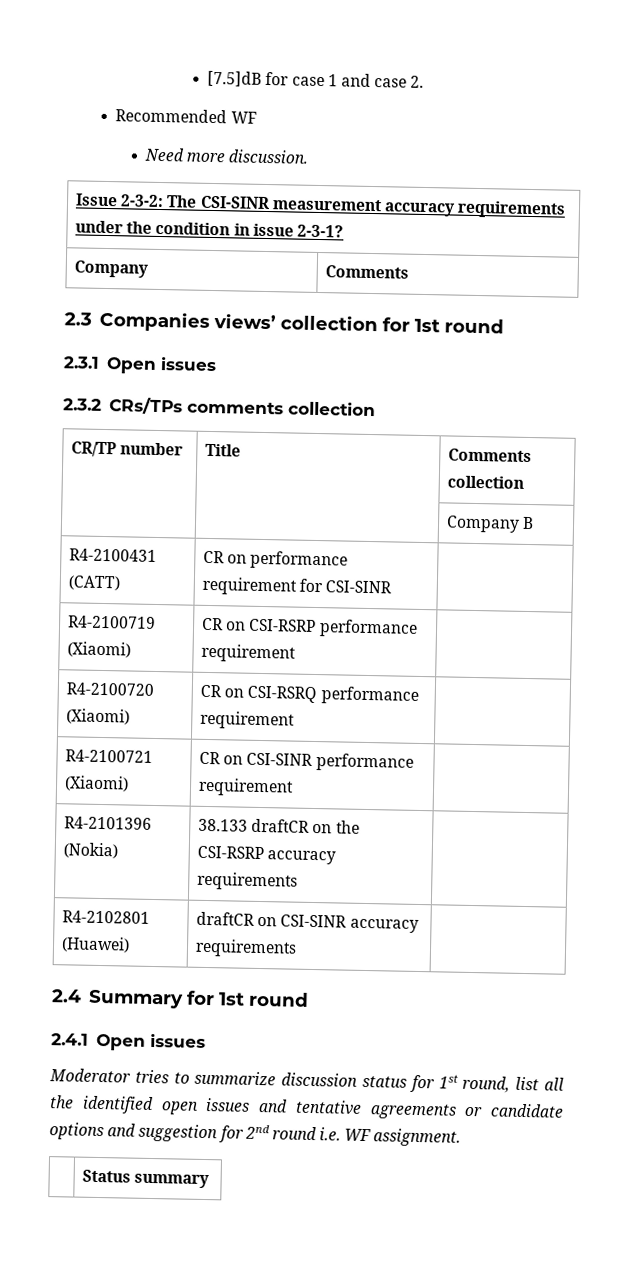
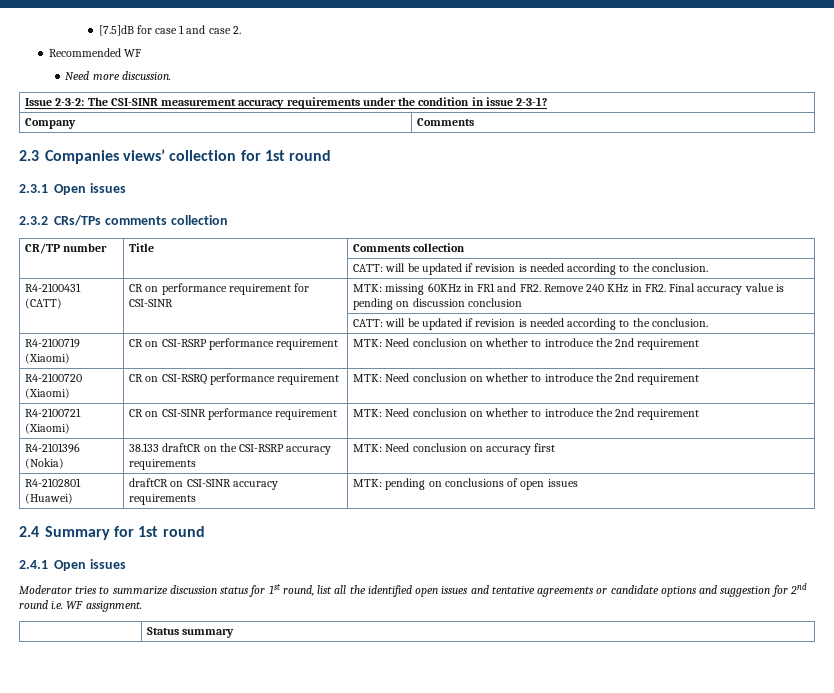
  CR/TP number | Title | Comments collection
- | | Company B
+ | | CATT: will be updated if revision is needed according to the conclusion.
- R4-2100431 (CATT) | CR on performance requirement for CSI-SINR |
+ R4-2100431 (CATT) | CR on performance requirement for CSI-SINR | MTK: missing 60KHz in FR1 and FR2. Remove 240 KHz in FR2. Final accuracy value is pending on discussion conclusion
+ | | CATT: will be updated if revision is needed according to the conclusion.
- R4-2100719 (Xiaomi) | CR on CSI-RSRP performance requirement |
+ R4-2100719 (Xiaomi) | CR on CSI-RSRP performance requirement | MTK: Need conclusion on whether to introduce the 2nd requirement
- R4-2100720 (Xiaomi) | CR on CSI-RSRQ performance requirement |
+ R4-2100720 (Xiaomi) | CR on CSI-RSRQ performance requirement | MTK: Need conclusion on whether to introduce the 2nd requirement
- R4-2100721 (Xiaomi) | CR on CSI-SINR performance requirement |
+ R4-2100721 (Xiaomi) | CR on CSI-SINR performance requirement | MTK: Need conclusion on whether to introduce the 2nd requirement
- R4-2101396 (Nokia) | 38.133 draftCR on the CSI-RSRP accuracy requirements |
+ R4-2101396 (Nokia) | 38.133 draftCR on the CSI-RSRP accuracy requirements | MTK: Need conclusion on accuracy first
- R4-2102801 (Huawei) | draftCR on CSI-SINR accuracy requirements |
+ R4-2102801 (Huawei) | draftCR on CSI-SINR accuracy requirements | MTK: pending on conclusions of open issues

